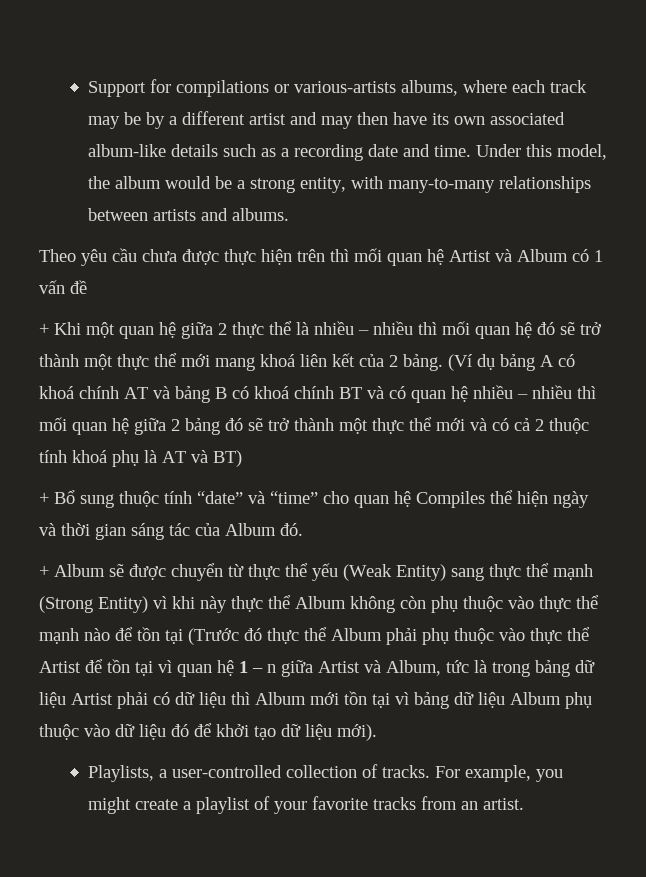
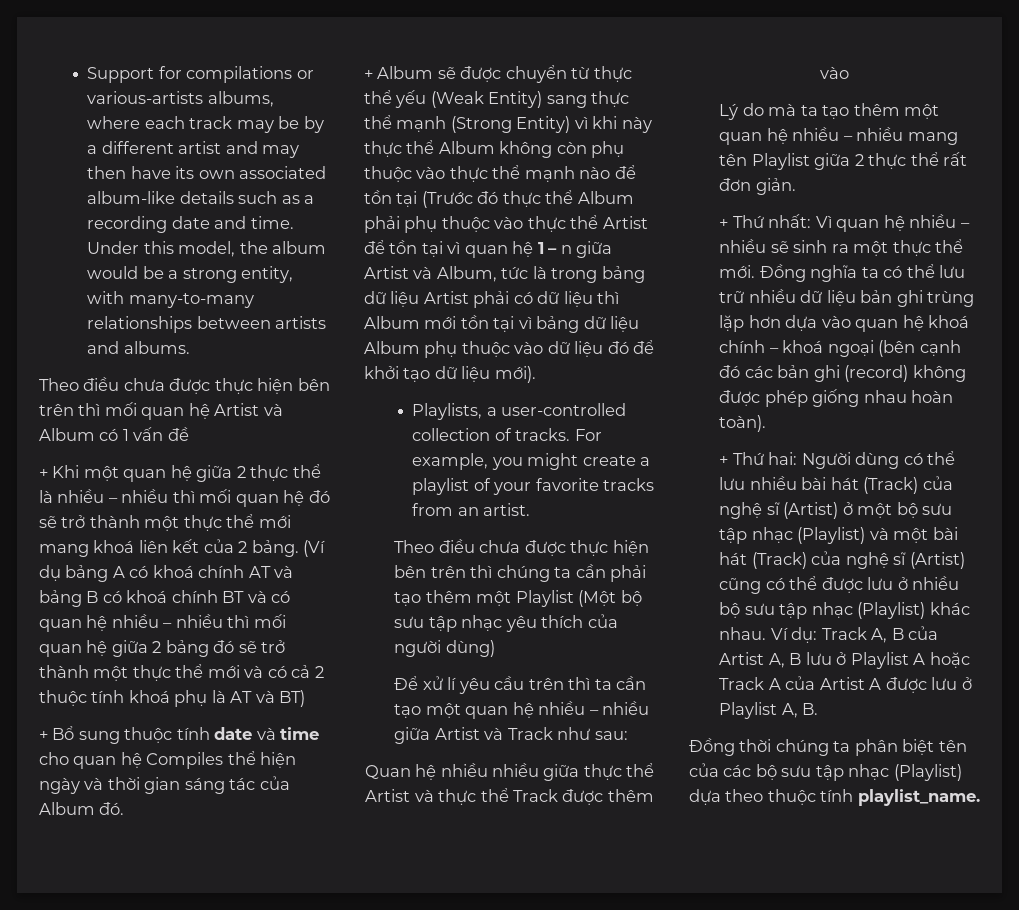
- Theo yêu cầu chưa được thực hiện trên thì mối quan hệ Artist và Album có 1 vấn đề
+ Theo điều chưa được thực hiện bên trên thì mối quan hệ Artist và Album có 1 vấn đề
- + Bổ sung thuộc tính “date” và “time” cho quan hệ Compiles thể hiện ngày và thời gian sáng tác của Album đó.
+ + Bổ sung thuộc tính date và time cho quan hệ Compiles thể hiện ngày và thời gian sáng tác của Album đó.
+ Theo điều chưa được thực hiện bên trên thì chúng ta cần phải tạo thêm một Playlist (Một bộ sưu tập nhạc yêu thích của người dùng)
+ Để xử lí yêu cầu trên thì ta cần tạo một quan hệ nhiều – nhiều giữa Artist và Track như sau:
+ Quan hệ nhiều nhiều giữa thực thể Artist và thực thể Track được thêm vào
+ Lý do mà ta tạo thêm một quan hệ nhiều – nhiều mang tên Playlist giữa 2 thực thể rất đơn giản.
+ + Thứ nhất: Vì quan hệ nhiều – nhiều sẽ sinh ra một thực thể mới. Đồng nghĩa ta có thể lưu trữ nhiều dữ liệu bản ghi trùng lặp hơn dựa vào quan hệ khoá chính – khoá ngoại (bên cạnh đó các bản ghi (record) không được phép giống nhau hoàn toàn).
+ + Thứ hai: Người dùng có thể lưu nhiều bài hát (Track) của nghệ sĩ (Artist) ở một bộ sưu tập nhạc (Playlist) và một bài hát (Track) của nghệ sĩ (Artist) cũng có thể được lưu ở nhiều bộ sưu tập nhạc (Playlist) khác nhau. Ví dụ: Track A, B của Artist A, B lưu ở Playlist A hoặc Track A của Artist A được lưu ở Playlist A, B.
+ Đồng thời chúng ta phân biệt tên của các bộ sưu tập nhạc (Playlist) dựa theo thuộc tính playlist_name.

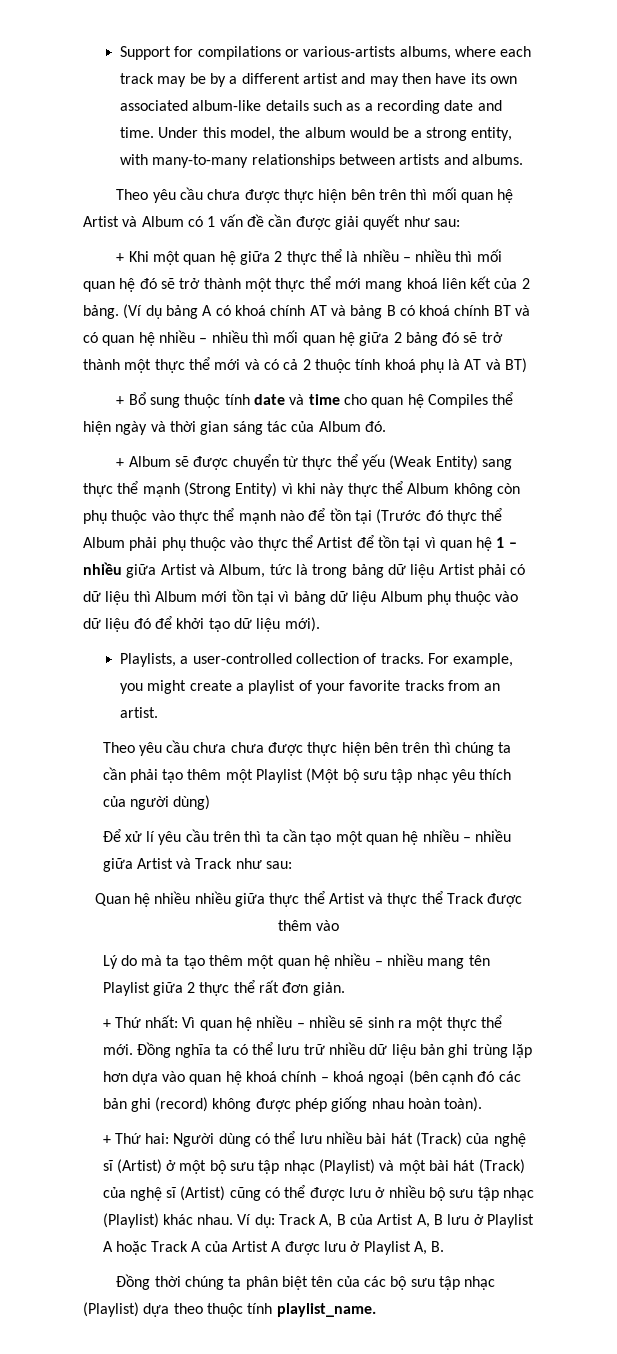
- Theo điều chưa được thực hiện bên trên thì mối quan hệ Artist và Album có 1 vấn đề
+ Theo yêu cầu chưa được thực hiện bên trên thì mối quan hệ Artist và Album có 1 vấn đề cần được giải quyết như sau:
- + Album sẽ được chuyển từ thực thể yếu (Weak Entity) sang thực thể mạnh (Strong Entity) vì khi này thực thể Album không còn phụ thuộc vào thực thể mạnh nào để tồn tại (Trước đó thực thể Album phải phụ thuộc vào thực thể Artist để tồn tại vì quan hệ 1 – n giữa Artist và Album, tức là trong bảng dữ liệu Artist phải có dữ liệu thì Album mới tồn tại vì bảng dữ liệu Album phụ thuộc vào dữ liệu đó để khởi tạo dữ liệu mới).
+ + Album sẽ được chuyển từ thực thể yếu (Weak Entity) sang thực thể mạnh (Strong Entity) vì khi này thực thể Album không còn phụ thuộc vào thực thể mạnh nào để tồn tại (Trước đó thực thể Album phải phụ thuộc vào thực thể Artist để tồn tại vì quan hệ 1 – nhiều giữa Artist và Album, tức là trong bảng dữ liệu Artist phải có dữ liệu thì Album mới tồn tại vì bảng dữ liệu Album phụ thuộc vào dữ liệu đó để khởi tạo dữ liệu mới).
- Theo điều chưa được thực hiện bên trên thì chúng ta cần phải tạo thêm một Playlist (Một bộ sưu tập nhạc yêu thích của người dùng)
+ Theo yêu cầu chưa chưa được thực hiện bên trên thì chúng ta cần phải tạo thêm một Playlist (Một bộ sưu tập nhạc yêu thích của người dùng)

